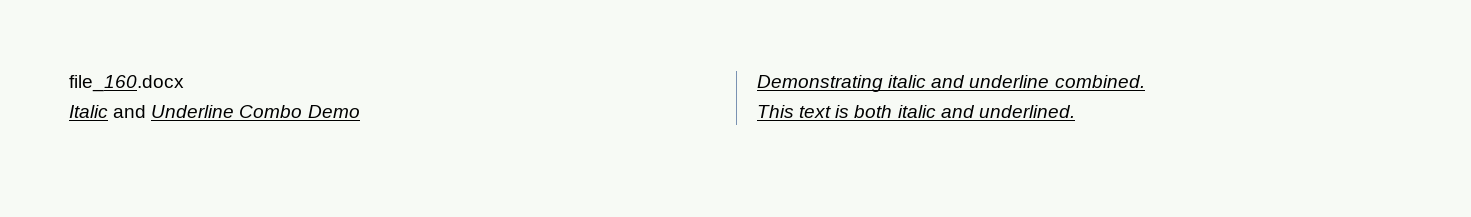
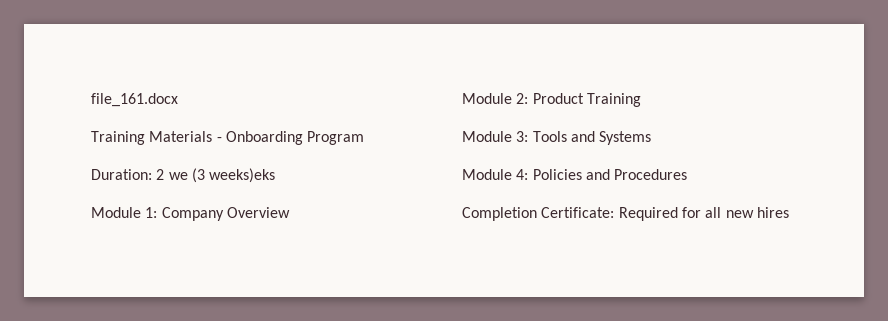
- file_160.docx
- Italic and Underline Combo Demo
- Demonstrating italic and underline combined.
- This text is both italic and underlined.
+ file_161.docx
+ Training Materials - Onboarding Program
+ Duration: 2 we (3 weeks)eks
+ Module 1: Company Overview
+ Module 2: Product Training
+ Module 3: Tools and Systems
+ Module 4: Policies and Procedures
+ Completion Certificate: Required for all new hires

